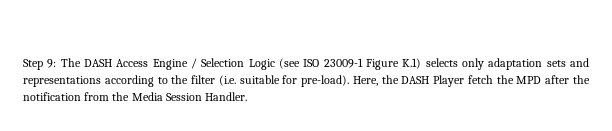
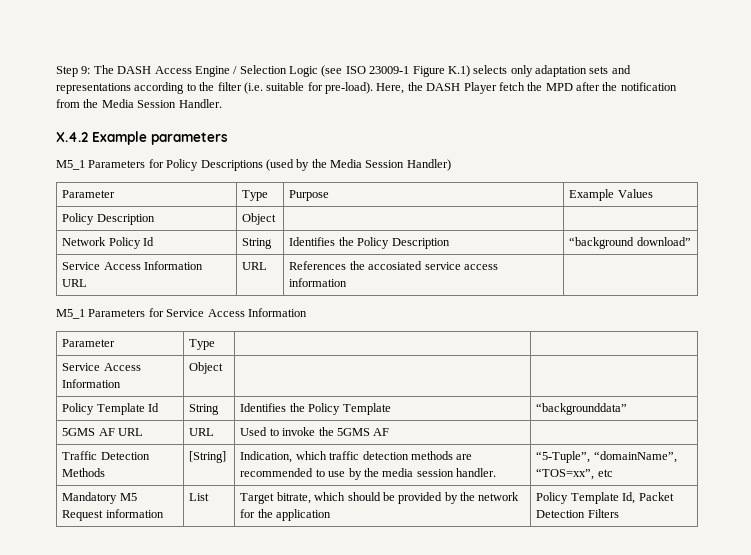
+ X.4.2 Example parameters
+ M5_1 Parameters for Policy Descriptions (used by the Media Session Handler)
+ Parameter | Type | Purpose | Example Values
+ Policy Description | Object | |
+ Network Policy Id | String | Identifies the Policy Description | “background download”
+ Service Access Information URL | URL | References the accosiated service access information |
+ M5_1 Parameters for Service Access Information
+ Parameter | Type | |
+ Service Access Information | Object | |
+ Policy Template Id | String | Identifies the Policy Template | “backgrounddata”
+ 5GMS AF URL | URL | Used to invoke the 5GMS AF |
+ Traffic Detection Methods | [String] | Indication, which traffic detection methods are recommended to use by the media session handler. | “5-Tuple”, “domainName”, “TOS=xx”, etc
+ Mandatory M5 Request information | List | Target bitrate, which should be provided by the network for the application | Policy Template Id, Packet Detection Filters

